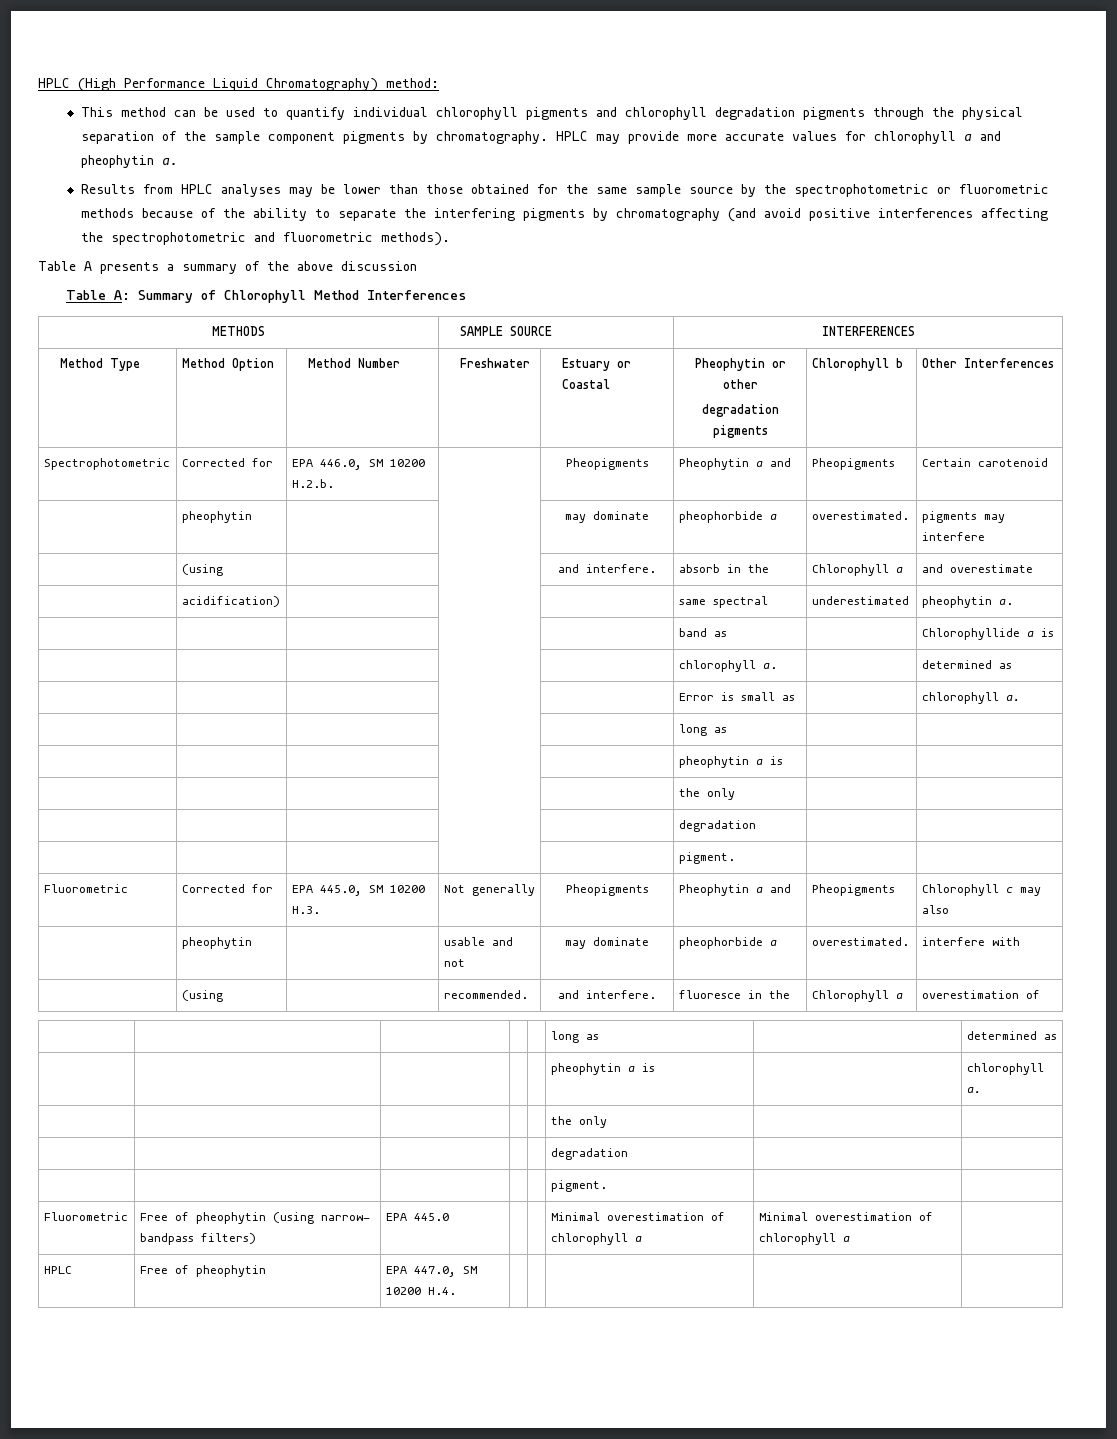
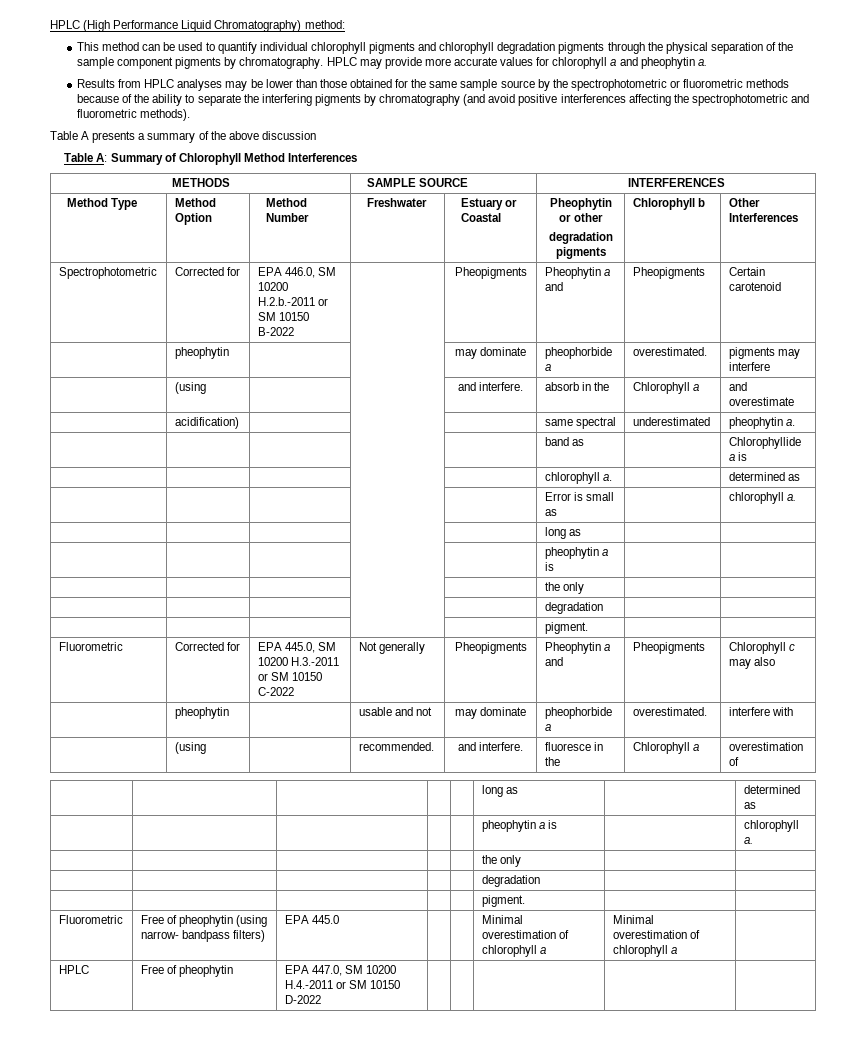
- Spectrophotometric | Corrected for | EPA 446.0, SM 10200 H.2.b. | | Pheopigments | Pheophytin a and | Pheopigments | Certain carotenoid
+ Spectrophotometric | Corrected for | EPA 446.0, SM 10200 H.2.b.-2011 or SM 10150 B-2022 | | Pheopigments | Pheophytin a and | Pheopigments | Certain carotenoid
- Fluorometric | Corrected for | EPA 445.0, SM 10200 H.3. | Not generally | Pheopigments | Pheophytin a and | Pheopigments | Chlorophyll c may also
+ Fluorometric | Corrected for | EPA 445.0, SM 10200 H.3.-2011 or SM 10150 C-2022 | Not generally | Pheopigments | Pheophytin a and | Pheopigments | Chlorophyll c may also
- HPLC | Free of pheophytin | EPA 447.0, SM 10200 H.4. | | | | |
+ HPLC | Free of pheophytin | EPA 447.0, SM 10200 H.4.-2011 or SM 10150 D-2022 | | | | |

